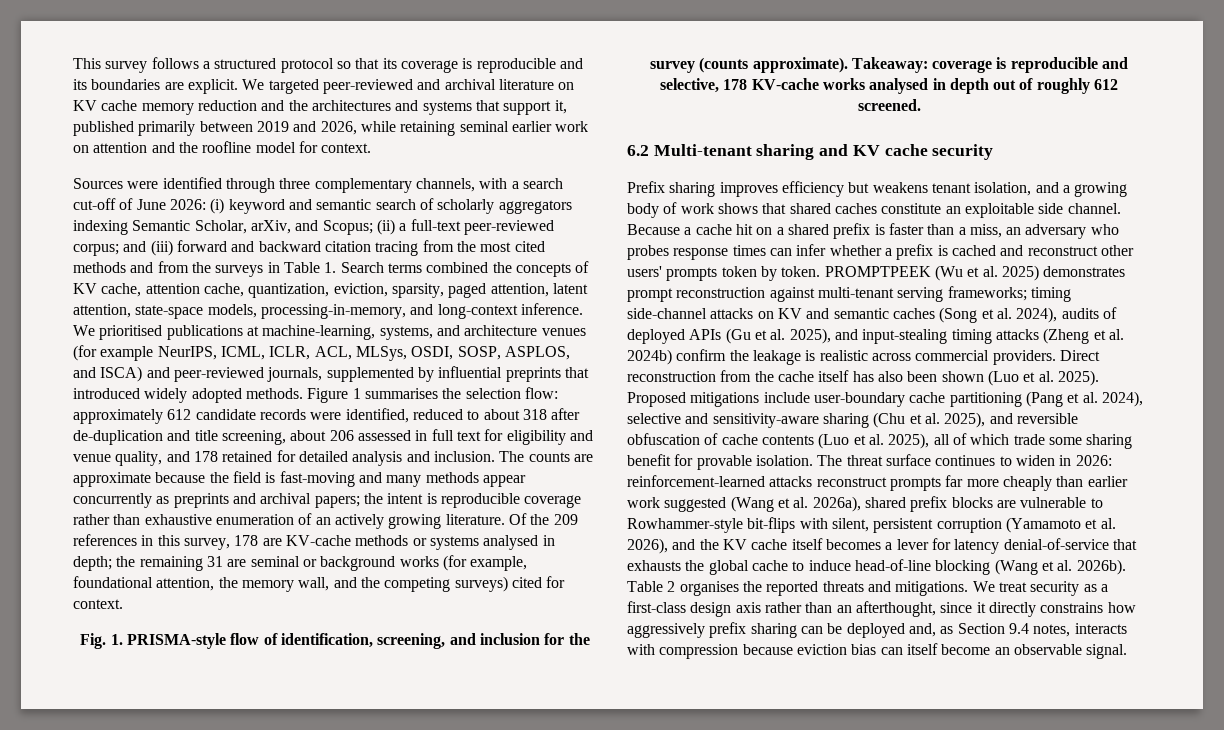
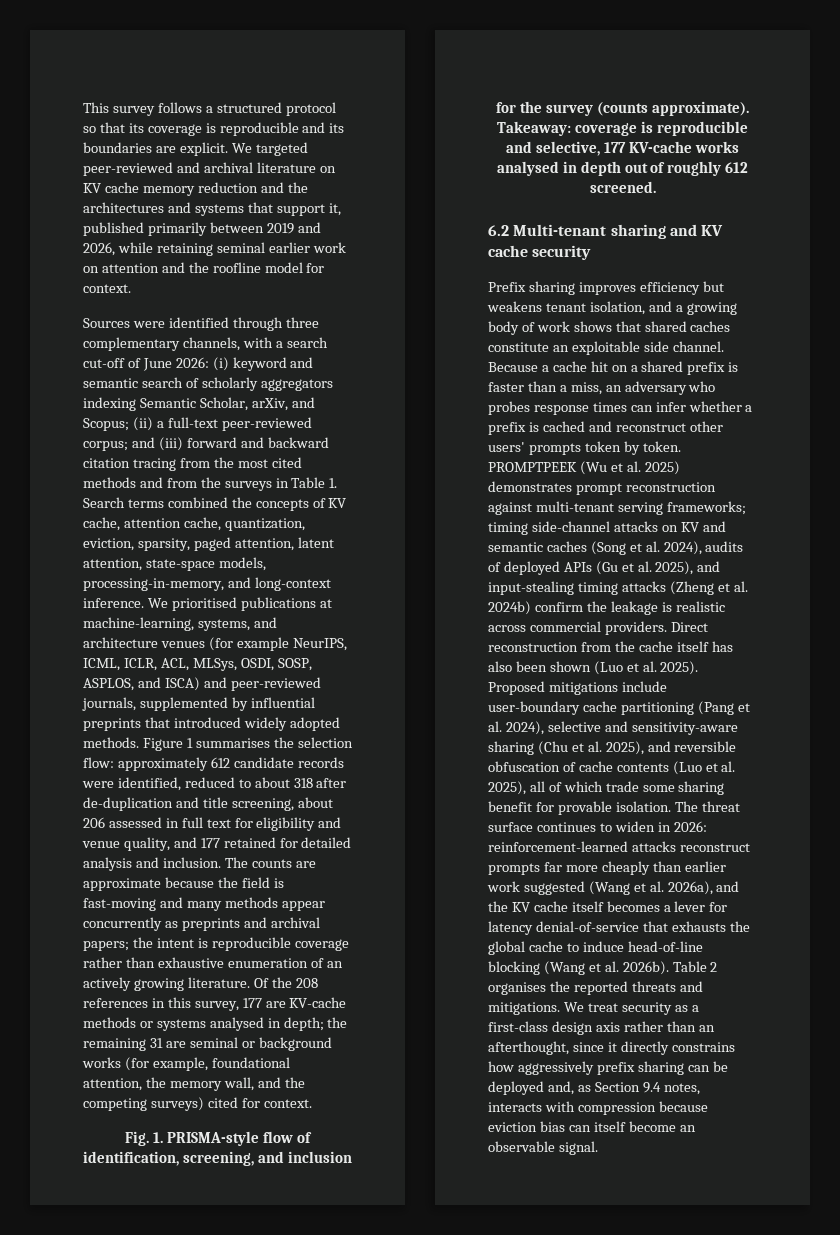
- Figure 1 summarises the selection flow: approximately 612 candidate records were identified, reduced to about 318 after de-duplication and title screening, about 206 assessed in full text for eligibility and venue quality, and 178 retained for detailed analysis and inclusion.
+ Figure 1 summarises the selection flow: approximately 612 candidate records were identified, reduced to about 318 after de-duplication and title screening, about 206 assessed in full text for eligibility and venue quality, and 177 retained for detailed analysis and inclusion.
- Of the 209 references in this survey, 178 are KV-cache methods or systems analysed in depth; the remaining 31 are seminal or background works (for example, foundational attention, the memory wall, and the competing surveys) cited for context.
+ Of the 208 references in this survey, 177 are KV-cache methods or systems analysed in depth; the remaining 31 are seminal or background works (for example, foundational attention, the memory wall, and the competing surveys) cited for context.
- Takeaway: coverage is reproducible and selective, 178 KV-cache works analysed in depth out of roughly 612 screened.
+ Takeaway: coverage is reproducible and selective, 177 KV-cache works analysed in depth out of roughly 612 screened.
- The threat surface continues to widen in 2026: reinforcement-learned attacks reconstruct prompts far more cheaply than earlier work suggested (Wang et al. 2026a), shared prefix blocks are vulnerable to Rowhammer-style bit-flips with silent, persistent corruption (Yamamoto et al. 2026), and the KV cache itself becomes a lever for latency denial-of-service that exhausts the global cache to induce head-of-line blocking (Wang et al. 2026b).
+ The threat surface continues to widen in 2026: reinforcement-learned attacks reconstruct prompts far more cheaply than earlier work suggested (Wang et al. 2026a), and the KV cache itself becomes a lever for latency denial-of-service that exhausts the global cache to induce head-of-line blocking (Wang et al. 2026b).

